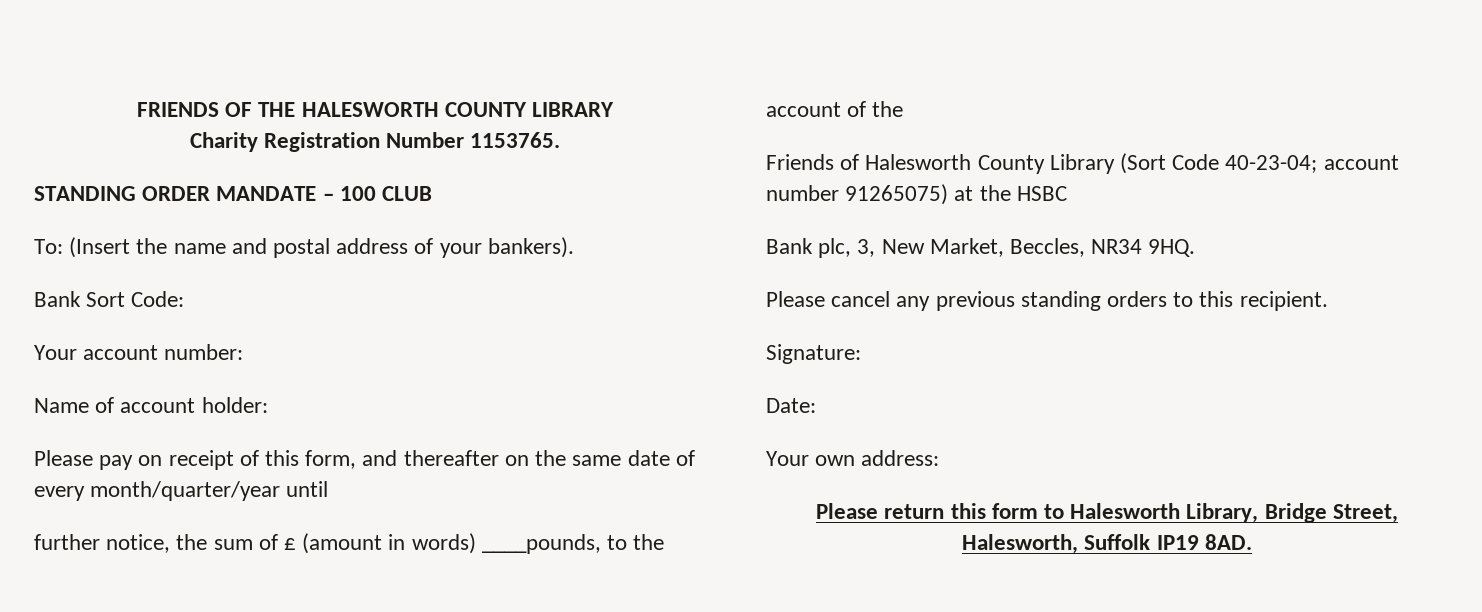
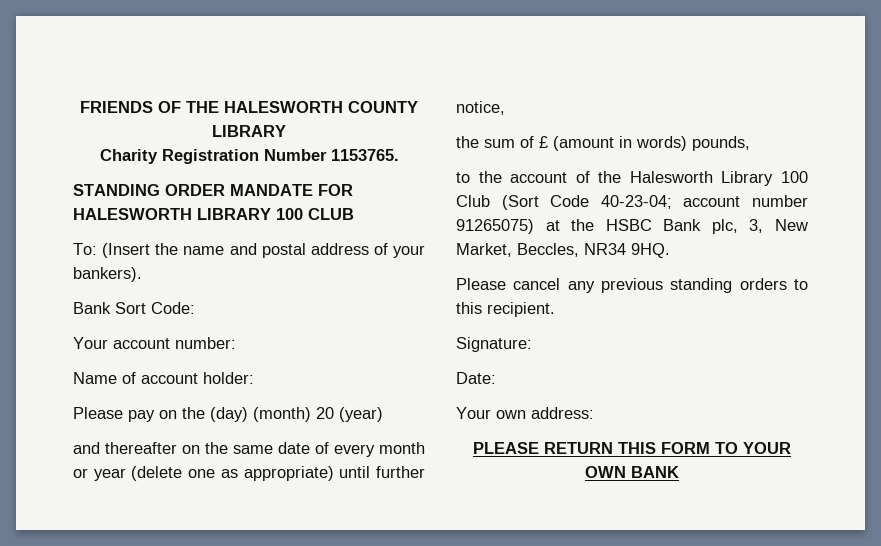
- STANDING ORDER MANDATE – 100 CLUB
+ STANDING ORDER MANDATE FOR HALESWORTH LIBRARY 100 CLUB
- Please pay on receipt of this form, and thereafter on the same date of every month/quarter/year until
- further notice, the sum of £ (amount in words) ____pounds, to the account of the
- Friends of Halesworth County Library (Sort Code 40-23-04; account number 91265075) at the HSBC
- Bank plc, 3, New Market, Beccles, NR34 9HQ.
+ Please pay on the (day) (month) 20 (year)
+ and thereafter on the same date of every month or year (delete one as appropriate) until further notice,
+ the sum of £ (amount in words) pounds,
+ to the account of the Halesworth Library 100 Club (Sort Code 40-23-04; account number 91265075) at the HSBC Bank plc, 3, New Market, Beccles, NR34 9HQ.
- Please return this form to Halesworth Library, Bridge Street, Halesworth, Suffolk IP19 8AD.
+ PLEASE RETURN THIS FORM TO YOUR OWN BANK

